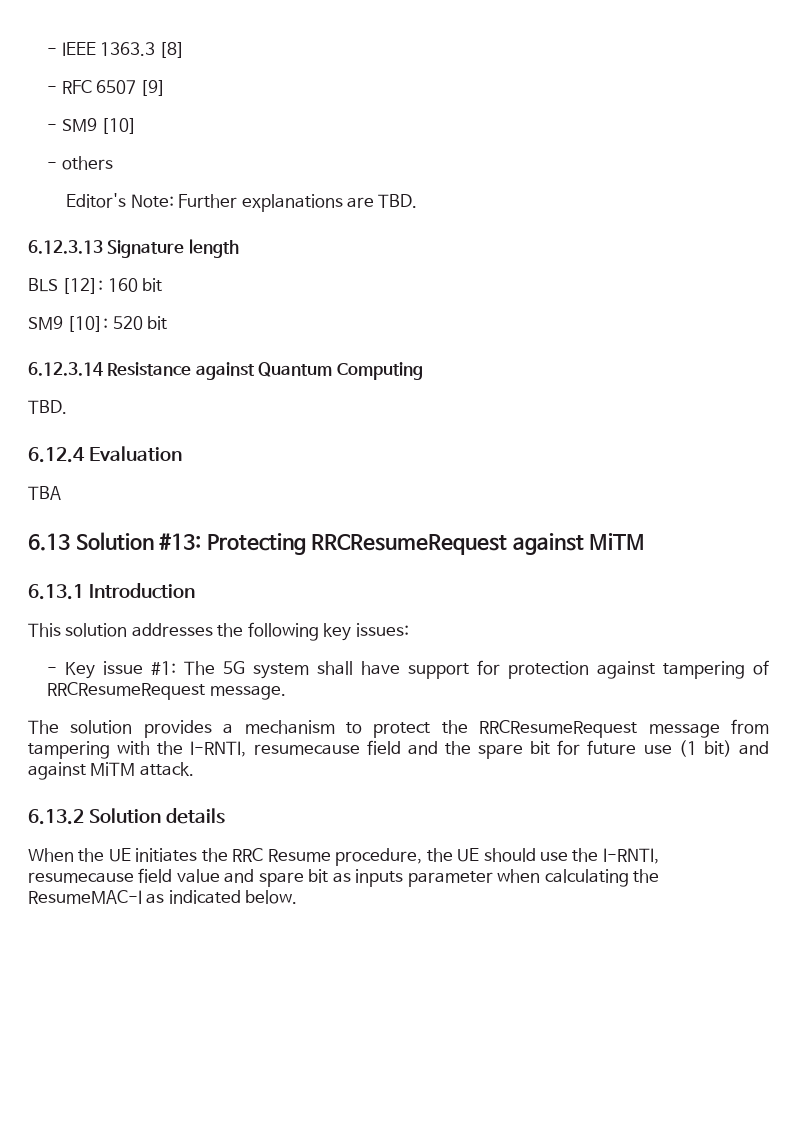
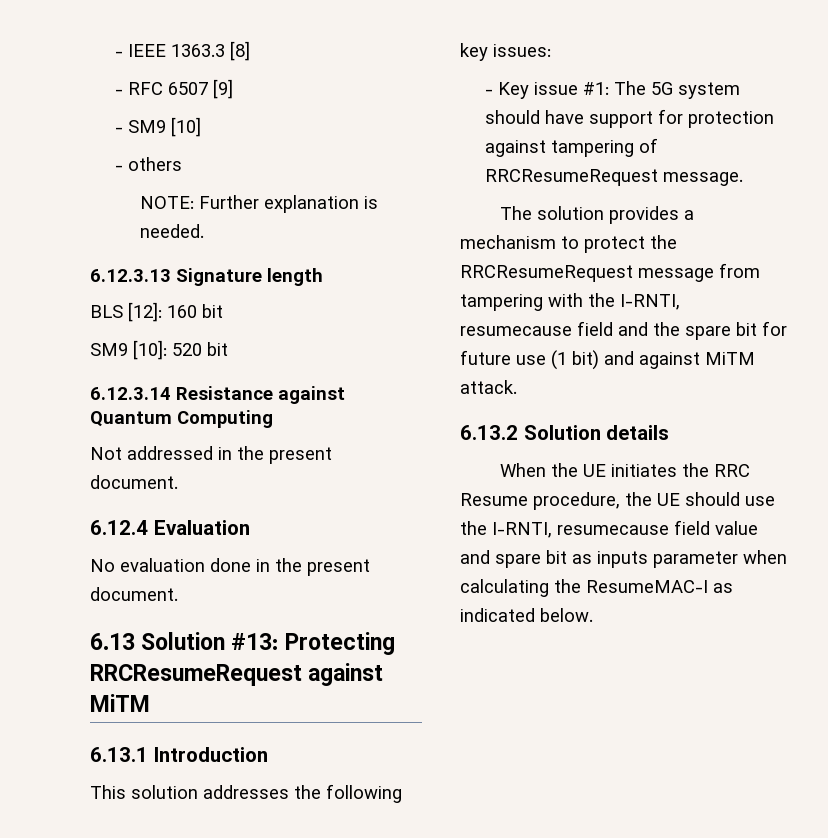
- Editor's Note: Further explanations are TBD.
+ NOTE: Further explanation is needed.
  6.12.3.14 Resistance against Quantum Computing
- TBD.
+ Not addressed in the present document.
  6.12.4 Evaluation
- TBA
+ No evaluation done in the present document.
- - Key issue #1: The 5G system shall have support for protection against tampering of RRCResumeRequest message.
+ - Key issue #1: The 5G system should have support for protection against tampering of RRCResumeRequest message.

